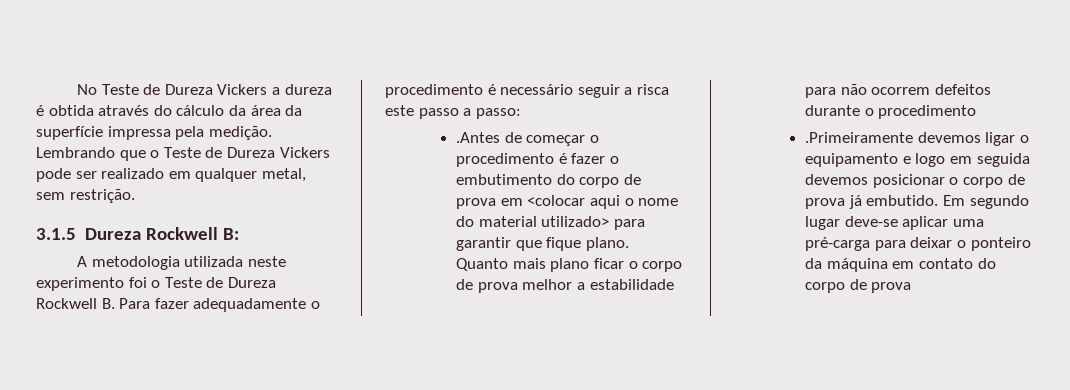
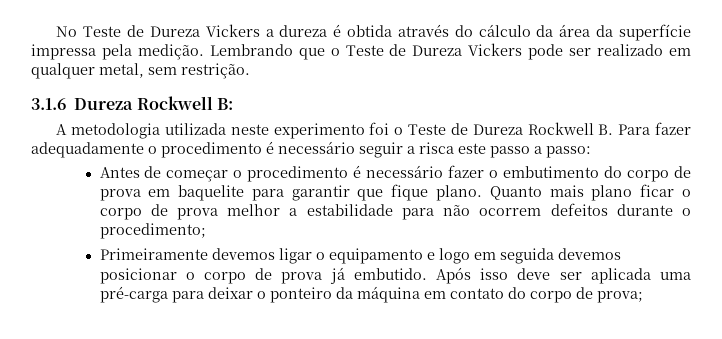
- 3.1.5 Dureza Rockwell B:
+ 3.1.6 Dureza Rockwell B:
- .Antes de começar o procedimento é fazer o embutimento do corpo de prova em <colocar aqui o nome do material utilizado> para garantir que fique plano.
+ Antes de começar o procedimento é necessário fazer o embutimento do corpo de prova em baquelite para garantir que fique plano.
- Quanto mais plano ficar o corpo de prova melhor a estabilidade para não ocorrem defeitos durante o procedimento
- .Primeiramente devemos ligar o equipamento e logo em seguida devemos posicionar o corpo de prova já embutido.
+ Quanto mais plano ficar o corpo de prova melhor a estabilidade para não ocorrem defeitos durante o procedimento;
+ Primeiramente devemos ligar o equipamento e logo em seguida devemos posicionar o corpo de prova já embutido.
- Em segundo lugar deve-se aplicar uma pré-carga para deixar o ponteiro da máquina em contato do corpo de prova
+ Após isso deve ser aplicada uma pré-carga para deixar o ponteiro da máquina em contato do corpo de prova;

